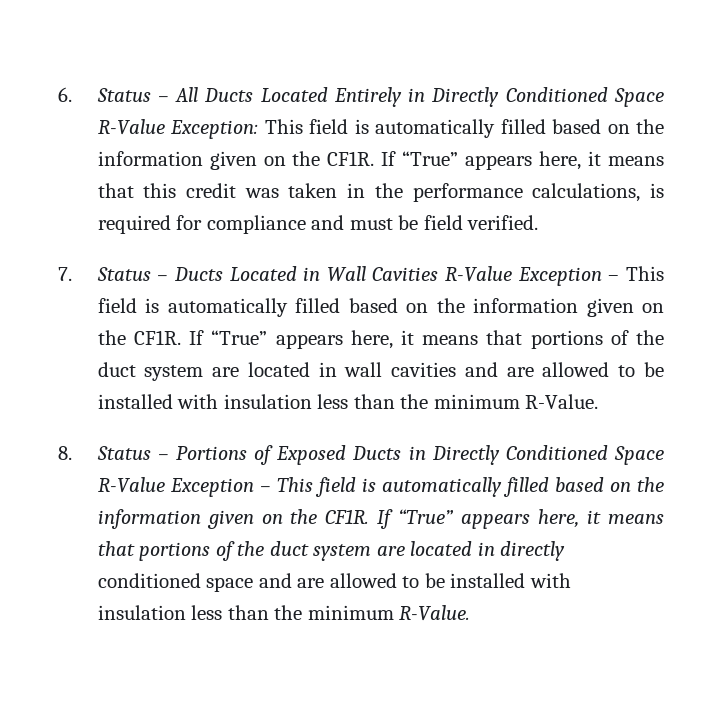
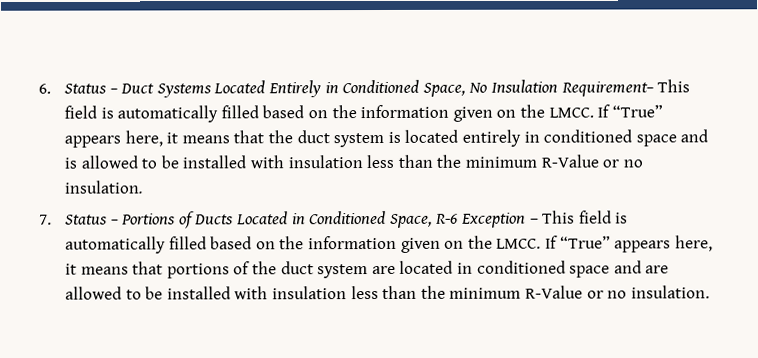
- 6. Status – All Ducts Located Entirely in Directly Conditioned Space R-Value Exception: This field is automatically filled based on the information given on the CF1R. If “True” appears here, it means that this credit was taken in the performance calculations, is required for compliance and must be field verified.
+ 6. Status – Duct Systems Located Entirely in Conditioned Space, No Insulation Requirement– This field is automatically filled based on the information given on the LMCC. If “True” appears here, it means that the duct system is located entirely in conditioned space and is allowed to be installed with insulation less than the minimum R-Value or no insulation.
- 7. Status – Ducts Located in Wall Cavities R-Value Exception – This field is automatically filled based on the information given on the CF1R.
+ 7. Status – Portions of Ducts Located in Conditioned Space, R-6 Exception – This field is automatically filled based on the information given on the LMCC.
- If “True” appears here, it means that portions of the duct system are located in wall cavities and are allowed to be installed with insulation less than the minimum R-Value.
- 8. Status – Portions of Exposed Ducts in Directly Conditioned Space R-Value Exception – This field is automatically filled based on the information given on the CF1R. If “True” appears here, it means that portions of the duct system are located in directly conditioned space and are allowed to be installed with insulation less than the minimum R-Value.
+ If “True” appears here, it means that portions of the duct system are located in conditioned space and are allowed to be installed with insulation less than the minimum R-Value or no insulation.

